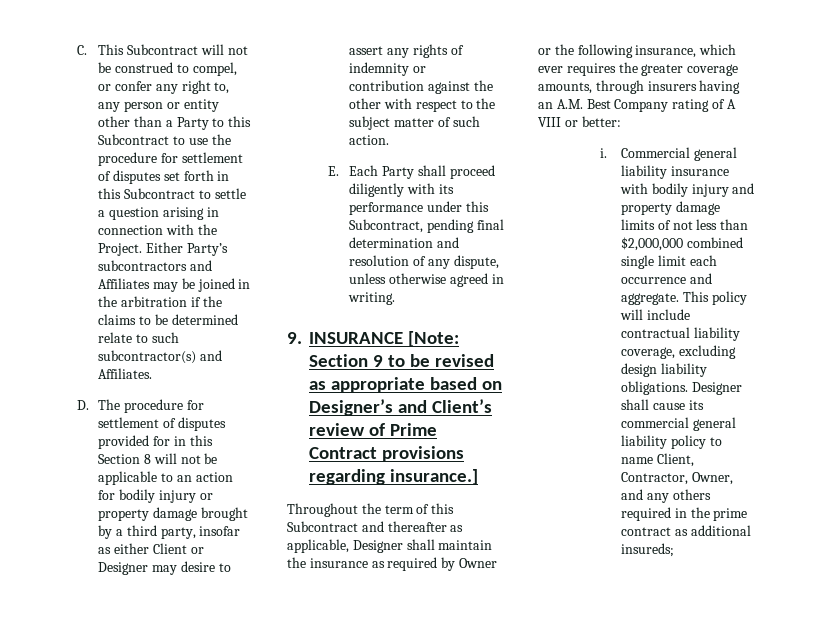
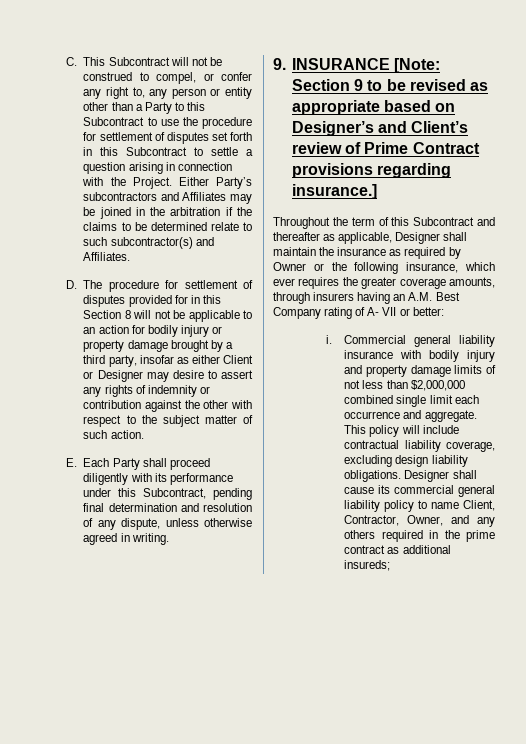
- Throughout the term of this Subcontract and thereafter as applicable, Designer shall maintain the insurance as required by Owner or the following insurance, which ever requires the greater coverage amounts, through insurers having an A.M. Best Company rating of A VIII or better:
+ Throughout the term of this Subcontract and thereafter as applicable, Designer shall maintain the insurance as required by Owner or the following insurance, which ever requires the greater coverage amounts, through insurers having an A.M. Best Company rating of A- VII or better:

